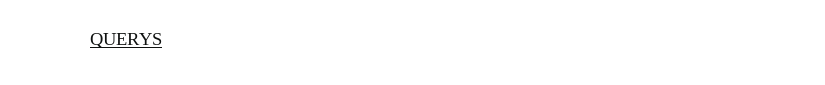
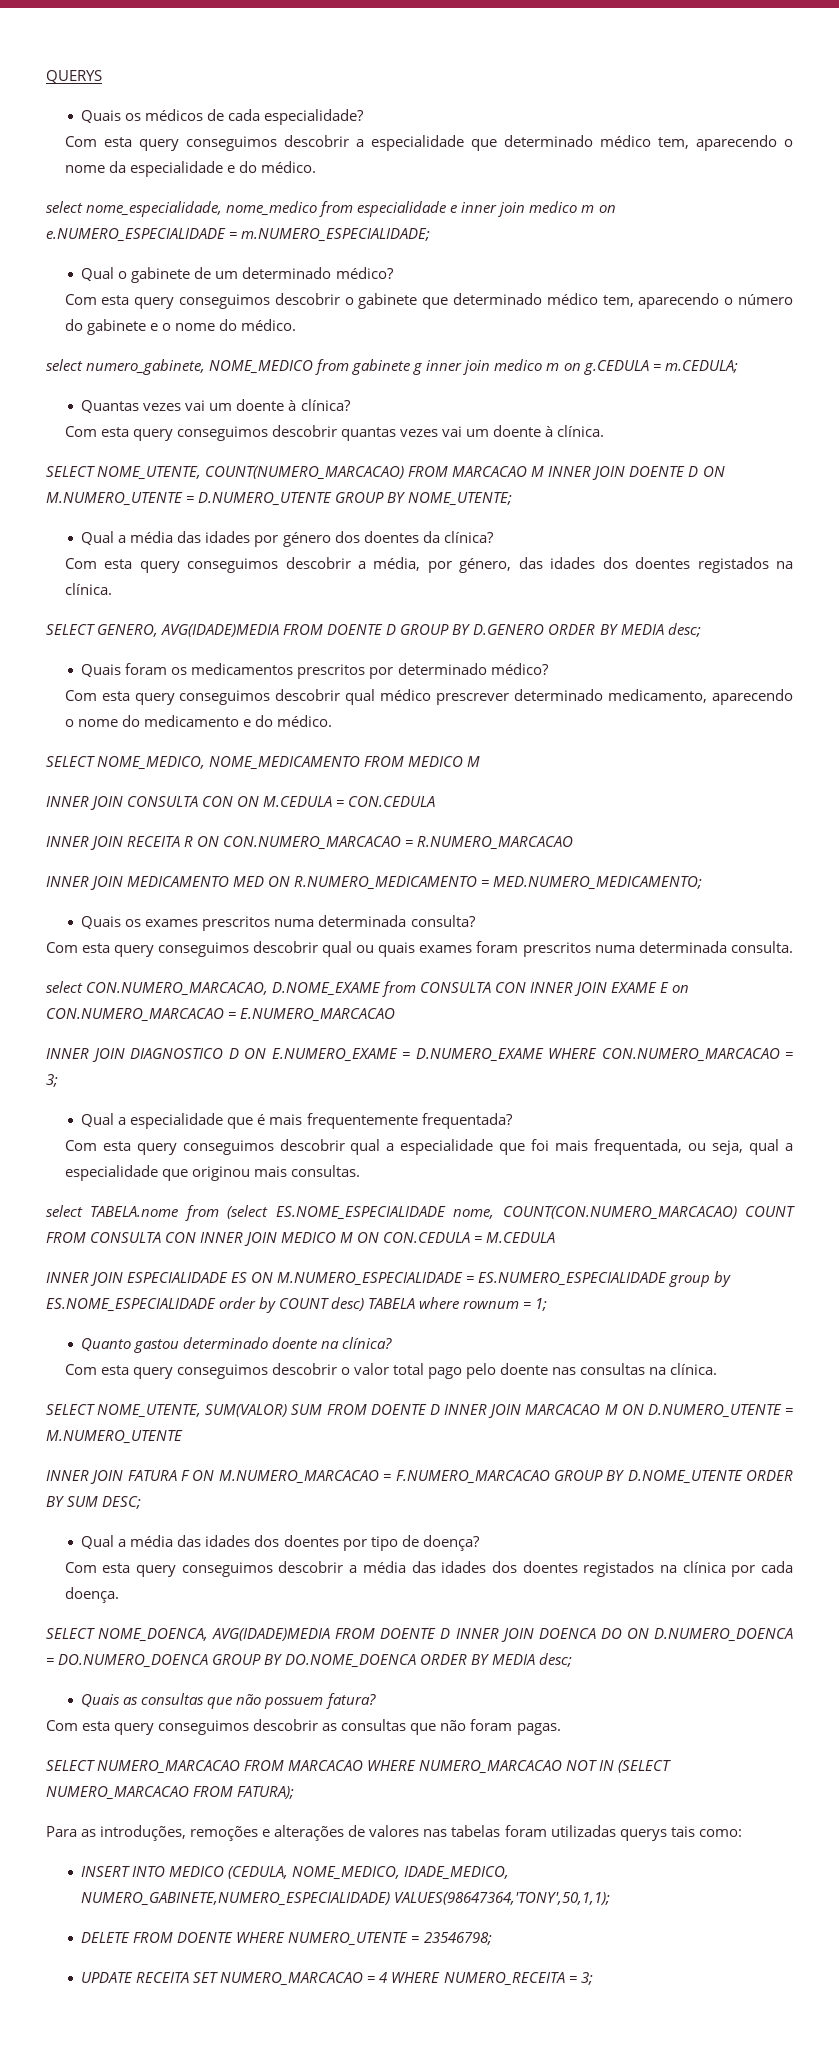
+ Quais os médicos de cada especialidade?
+ Com esta query conseguimos descobrir a especialidade que determinado médico tem, aparecendo o nome da especialidade e do médico.
+ select nome_especialidade, nome_medico from especialidade e inner join medico m on e.NUMERO_ESPECIALIDADE = m.NUMERO_ESPECIALIDADE;
+ Qual o gabinete de um determinado médico?
+ Com esta query conseguimos descobrir o gabinete que determinado médico tem, aparecendo o número do gabinete e o nome do médico.
+ select numero_gabinete, NOME_MEDICO from gabinete g inner join medico m on g.CEDULA = m.CEDULA;
+ Quantas vezes vai um doente à clínica?
+ Com esta query conseguimos descobrir quantas vezes vai um doente à clínica.
+ SELECT NOME_UTENTE, COUNT(NUMERO_MARCACAO) FROM MARCACAO M INNER JOIN DOENTE D ON M.NUMERO_UTENTE = D.NUMERO_UTENTE GROUP BY NOME_UTENTE;
+ Qual a média das idades por género dos doentes da clínica?
+ Com esta query conseguimos descobrir a média, por género, das idades dos doentes registados na clínica.
+ SELECT GENERO, AVG(IDADE)MEDIA FROM DOENTE D GROUP BY D.GENERO ORDER BY MEDIA desc;
+ Quais foram os medicamentos prescritos por determinado médico?
+ Com esta query conseguimos descobrir qual médico prescrever determinado medicamento, aparecendo o nome do medicamento e do médico.
+ SELECT NOME_MEDICO, NOME_MEDICAMENTO FROM MEDICO M
+ INNER JOIN CONSULTA CON ON M.CEDULA = CON.CEDULA
+ INNER JOIN RECEITA R ON CON.NUMERO_MARCACAO = R.NUMERO_MARCACAO
+ INNER JOIN MEDICAMENTO MED ON R.NUMERO_MEDICAMENTO = MED.NUMERO_MEDICAMENTO;
+ Quais os exames prescritos numa determinada consulta?
+ Com esta query conseguimos descobrir qual ou quais exames foram prescritos numa determinada consulta.
+ select CON.NUMERO_MARCACAO, D.NOME_EXAME from CONSULTA CON INNER JOIN EXAME E on CON.NUMERO_MARCACAO = E.NUMERO_MARCACAO
+ INNER JOIN DIAGNOSTICO D ON E.NUMERO_EXAME = D.NUMERO_EXAME WHERE CON.NUMERO_MARCACAO = 3;
+ Qual a especialidade que é mais frequentemente frequentada?
+ Com esta query conseguimos descobrir qual a especialidade que foi mais frequentada, ou seja, qual a especialidade que originou mais consultas.
+ select TABELA.nome from (select ES.NOME_ESPECIALIDADE nome, COUNT(CON.NUMERO_MARCACAO) COUNT FROM CONSULTA CON INNER JOIN MEDICO M ON CON.CEDULA = M.CEDULA
+ INNER JOIN ESPECIALIDADE ES ON M.NUMERO_ESPECIALIDADE = ES.NUMERO_ESPECIALIDADE group by ES.NOME_ESPECIALIDADE order by COUNT desc) TABELA where rownum = 1;
+ Quanto gastou determinado doente na clínica?
+ Com esta query conseguimos descobrir o valor total pago pelo doente nas consultas na clínica.
+ SELECT NOME_UTENTE, SUM(VALOR) SUM FROM DOENTE D INNER JOIN MARCACAO M ON D.NUMERO_UTENTE = M.NUMERO_UTENTE
+ INNER JOIN FATURA F ON M.NUMERO_MARCACAO = F.NUMERO_MARCACAO GROUP BY D.NOME_UTENTE ORDER BY SUM DESC;
+ Qual a média das idades dos doentes por tipo de doença?
+ Com esta query conseguimos descobrir a média das idades dos doentes registados na clínica por cada doença.
+ SELECT NOME_DOENCA, AVG(IDADE)MEDIA FROM DOENTE D INNER JOIN DOENCA DO ON D.NUMERO_DOENCA = DO.NUMERO_DOENCA GROUP BY DO.NOME_DOENCA ORDER BY MEDIA desc;
+ Quais as consultas que não possuem fatura?
+ Com esta query conseguimos descobrir as consultas que não foram pagas.
+ SELECT NUMERO_MARCACAO FROM MARCACAO WHERE NUMERO_MARCACAO NOT IN (SELECT NUMERO_MARCACAO FROM FATURA);
+ Para as introduções, remoções e alterações de valores nas tabelas foram utilizadas querys tais como:
+ INSERT INTO MEDICO (CEDULA, NOME_MEDICO, IDADE_MEDICO, NUMERO_GABINETE,NUMERO_ESPECIALIDADE) VALUES(98647364,'TONY',50,1,1);
+ DELETE FROM DOENTE WHERE NUMERO_UTENTE = 23546798;
+ UPDATE RECEITA SET NUMERO_MARCACAO = 4 WHERE NUMERO_RECEITA = 3;

